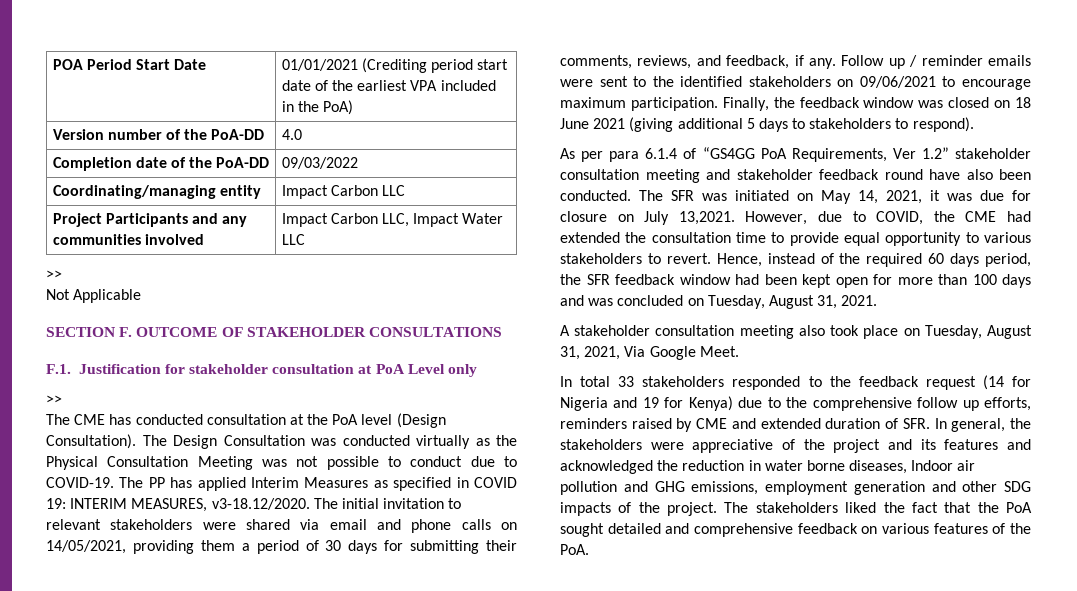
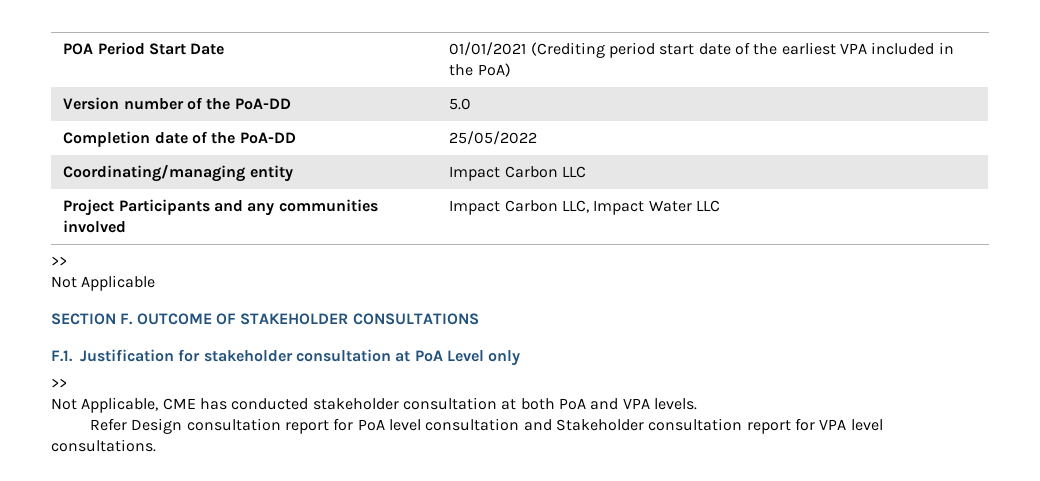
- Version number of the PoA-DD | 4.0
+ Version number of the PoA-DD | 5.0
- Completion date of the PoA-DD | 09/03/2022
+ Completion date of the PoA-DD | 25/05/2022
- The CME has conducted consultation at the PoA level (Design Consultation). The Design Consultation was conducted virtually as the Physical Consultation Meeting was not possible to conduct due to COVID-19. The PP has applied Interim Measures as specified in COVID 19: INTERIM MEASURES, v3-18.12/2020. The initial invitation to relevant stakeholders were shared via email and phone calls on 14/05/2021, providing them a period of 30 days for submitting their comments, reviews, and feedback, if any. Follow up / reminder emails were sent to the identified stakeholders on 09/06/2021 to encourage maximum participation. Finally, the feedback window was closed on 18 June 2021 (giving additional 5 days to stakeholders to respond).
- As per para 6.1.4 of “GS4GG PoA Requirements, Ver 1.2” stakeholder consultation meeting and stakeholder feedback round have also been conducted. The SFR was initiated on May 14, 2021, it was due for closure on July 13,2021. However, due to COVID, the CME had extended the consultation time to provide equal opportunity to various stakeholders to revert. Hence, instead of the required 60 days period, the SFR feedback window had been kept open for more than 100 days and was concluded on Tuesday, August 31, 2021.
- A stakeholder consultation meeting also took place on Tuesday, August 31, 2021, Via Google Meet.
- In total 33 stakeholders responded to the feedback request (14 for Nigeria and 19 for Kenya) due to the comprehensive follow up efforts, reminders raised by CME and extended duration of SFR. In general, the stakeholders were appreciative of the project and its features and acknowledged the reduction in water borne diseases, Indoor air pollution and GHG emissions, employment generation and other SDG impacts of the project. The stakeholders liked the fact that the PoA sought detailed and comprehensive feedback on various features of the PoA.
+ Not Applicable, CME has conducted stakeholder consultation at both PoA and VPA levels.
+ Refer Design consultation report for PoA level consultation and Stakeholder consultation report for VPA level consultations.

